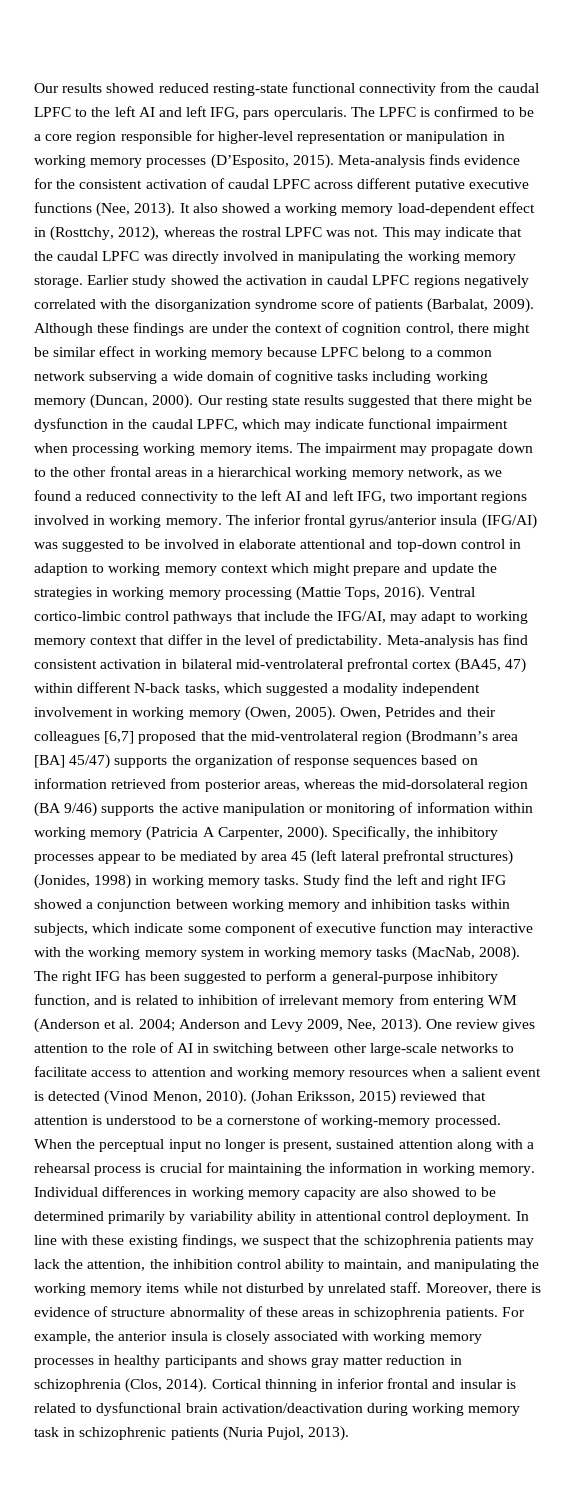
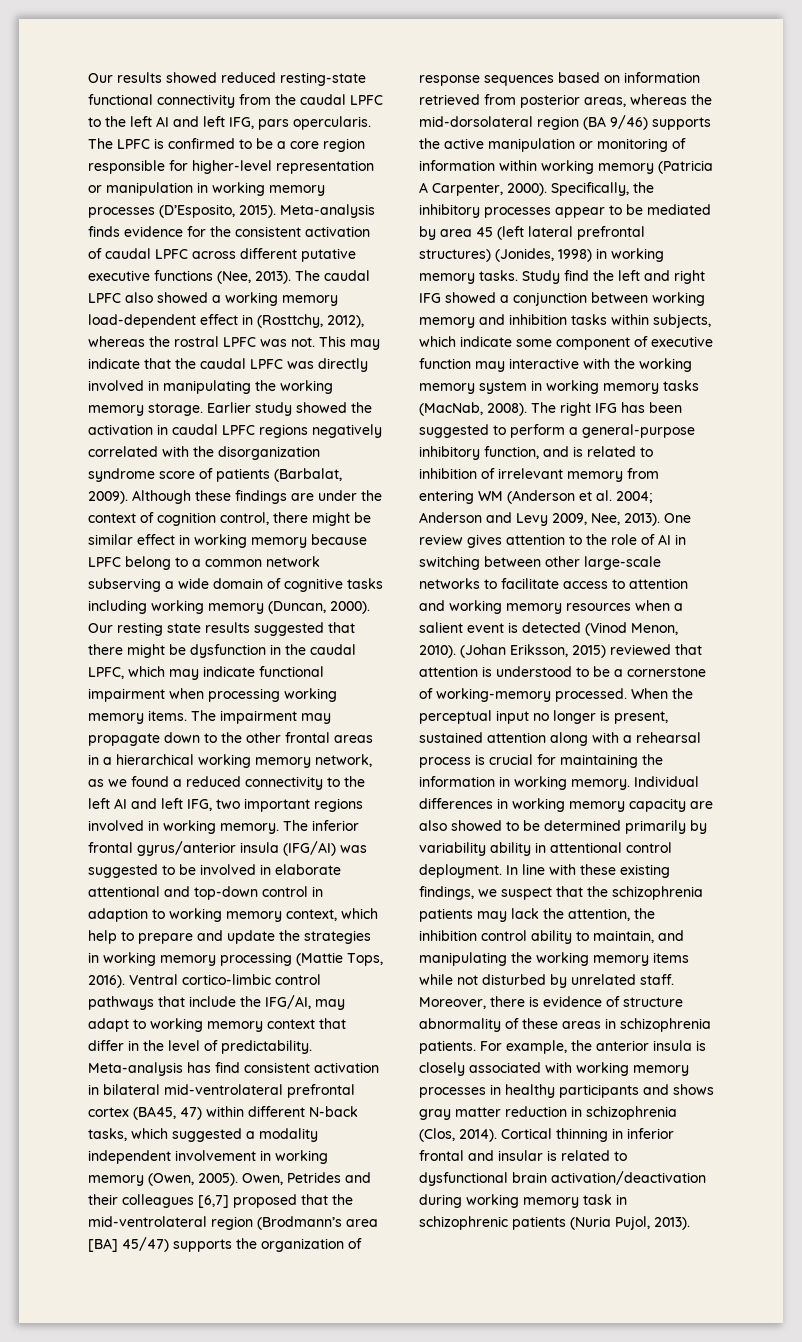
- It also showed a working memory load-dependent effect in (Rosttchy, 2012), whereas the rostral LPFC was not.
+ The caudal LPFC also showed a working memory load-dependent effect in (Rosttchy, 2012), whereas the rostral LPFC was not.
- The inferior frontal gyrus/anterior insula (IFG/AI) was suggested to be involved in elaborate attentional and top-down control in adaption to working memory context which might prepare and update the strategies in working memory processing (Mattie Tops, 2016).
+ The inferior frontal gyrus/anterior insula (IFG/AI) was suggested to be involved in elaborate attentional and top-down control in adaption to working memory context, which help to prepare and update the strategies in working memory processing (Mattie Tops, 2016).

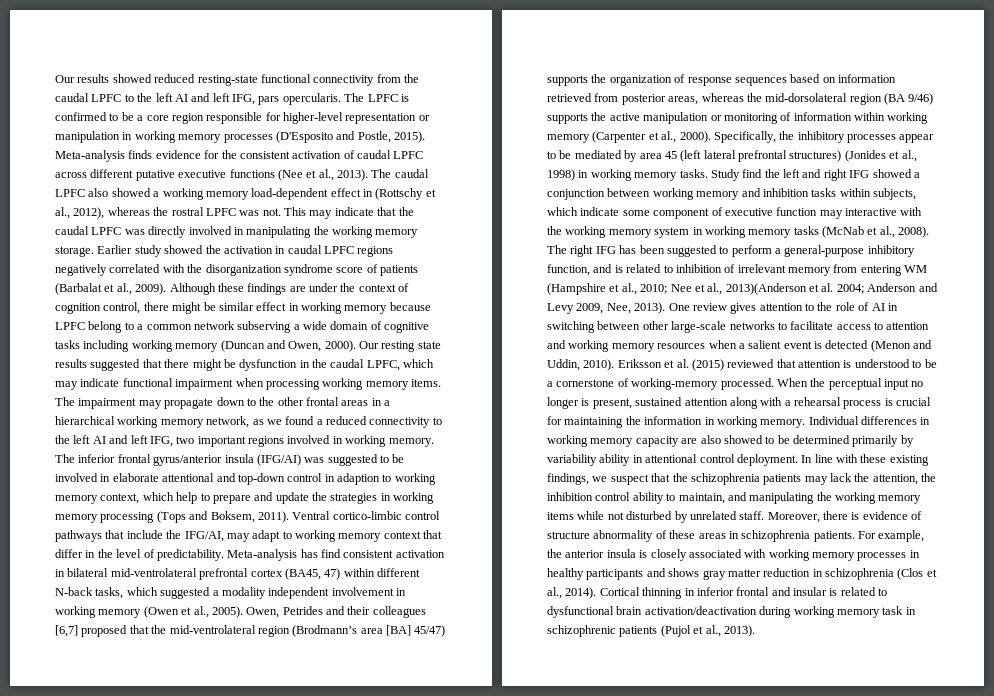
- The LPFC is confirmed to be a core region responsible for higher-level representation or manipulation in working memory processes (D’Esposito, 2015).
+ The LPFC is confirmed to be a core region responsible for higher-level representation or manipulation in working memory processes (D'Esposito and Postle, 2015).
- Meta-analysis finds evidence for the consistent activation of caudal LPFC across different putative executive functions (Nee, 2013).
+ Meta-analysis finds evidence for the consistent activation of caudal LPFC across different putative executive functions (Nee et al., 2013).
- The caudal LPFC also showed a working memory load-dependent effect in (Rosttchy, 2012), whereas the rostral LPFC was not.
+ The caudal LPFC also showed a working memory load-dependent effect in (Rottschy et al., 2012), whereas the rostral LPFC was not.
- Earlier study showed the activation in caudal LPFC regions negatively correlated with the disorganization syndrome score of patients (Barbalat, 2009).
+ Earlier study showed the activation in caudal LPFC regions negatively correlated with the disorganization syndrome score of patients (Barbalat et al., 2009).
- Although these findings are under the context of cognition control, there might be similar effect in working memory because LPFC belong to a common network subserving a wide domain of cognitive tasks including working memory (Duncan, 2000).
+ Although these findings are under the context of cognition control, there might be similar effect in working memory because LPFC belong to a common network subserving a wide domain of cognitive tasks including working memory (Duncan and Owen, 2000).
- The inferior frontal gyrus/anterior insula (IFG/AI) was suggested to be involved in elaborate attentional and top-down control in adaption to working memory context, which help to prepare and update the strategies in working memory processing (Mattie Tops, 2016).
+ The inferior frontal gyrus/anterior insula (IFG/AI) was suggested to be involved in elaborate attentional and top-down control in adaption to working memory context, which help to prepare and update the strategies in working memory processing (Tops and Boksem, 2011).
- Meta-analysis has find consistent activation in bilateral mid-ventrolateral prefrontal cortex (BA45, 47) within different N-back tasks, which suggested a modality independent involvement in working memory (Owen, 2005).
+ Meta-analysis has find consistent activation in bilateral mid-ventrolateral prefrontal cortex (BA45, 47) within different N-back tasks, which suggested a modality independent involvement in working memory (Owen et al., 2005).
- Owen, Petrides and their colleagues [6,7] proposed that the mid-ventrolateral region (Brodmann’s area [BA] 45/47) supports the organization of response sequences based on information retrieved from posterior areas, whereas the mid-dorsolateral region (BA 9/46) supports the active manipulation or monitoring of information within working memory (Patricia A Carpenter, 2000).
+ Owen, Petrides and their colleagues [6,7] proposed that the mid-ventrolateral region (Brodmann’s area [BA] 45/47) supports the organization of response sequences based on information retrieved from posterior areas, whereas the mid-dorsolateral region (BA 9/46) supports the active manipulation or monitoring of information within working memory (Carpenter et al., 2000).
- Specifically, the inhibitory processes appear to be mediated by area 45 (left lateral prefrontal structures) (Jonides, 1998) in working memory tasks.
+ Specifically, the inhibitory processes appear to be mediated by area 45 (left lateral prefrontal structures) (Jonides et al., 1998) in working memory tasks.
- Study find the left and right IFG showed a conjunction between working memory and inhibition tasks within subjects, which indicate some component of executive function may interactive with the working memory system in working memory tasks (MacNab, 2008).
+ Study find the left and right IFG showed a conjunction between working memory and inhibition tasks within subjects, which indicate some component of executive function may interactive with the working memory system in working memory tasks (McNab et al., 2008).
- The right IFG has been suggested to perform a general-purpose inhibitory function, and is related to inhibition of irrelevant memory from entering WM (Anderson et al. 2004; Anderson and Levy 2009, Nee, 2013).
+ The right IFG has been suggested to perform a general-purpose inhibitory function, and is related to inhibition of irrelevant memory from entering WM (Hampshire et al., 2010; Nee et al., 2013)(Anderson et al. 2004; Anderson and Levy 2009, Nee, 2013).
- One review gives attention to the role of AI in switching between other large-scale networks to facilitate access to attention and working memory resources when a salient event is detected (Vinod Menon, 2010). (Johan Eriksson, 2015) reviewed that attention is understood to be a cornerstone of working-memory processed.
+ One review gives attention to the role of AI in switching between other large-scale networks to facilitate access to attention and working memory resources when a salient event is detected (Menon and Uddin, 2010). Eriksson et al. (2015) reviewed that attention is understood to be a cornerstone of working-memory processed.
- For example, the anterior insula is closely associated with working memory processes in healthy participants and shows gray matter reduction in schizophrenia (Clos, 2014).
+ For example, the anterior insula is closely associated with working memory processes in healthy participants and shows gray matter reduction in schizophrenia (Clos et al., 2014).
- Cortical thinning in inferior frontal and insular is related to dysfunctional brain activation/deactivation during working memory task in schizophrenic patients (Nuria Pujol, 2013).
+ Cortical thinning in inferior frontal and insular is related to dysfunctional brain activation/deactivation during working memory task in schizophrenic patients (Pujol et al., 2013).

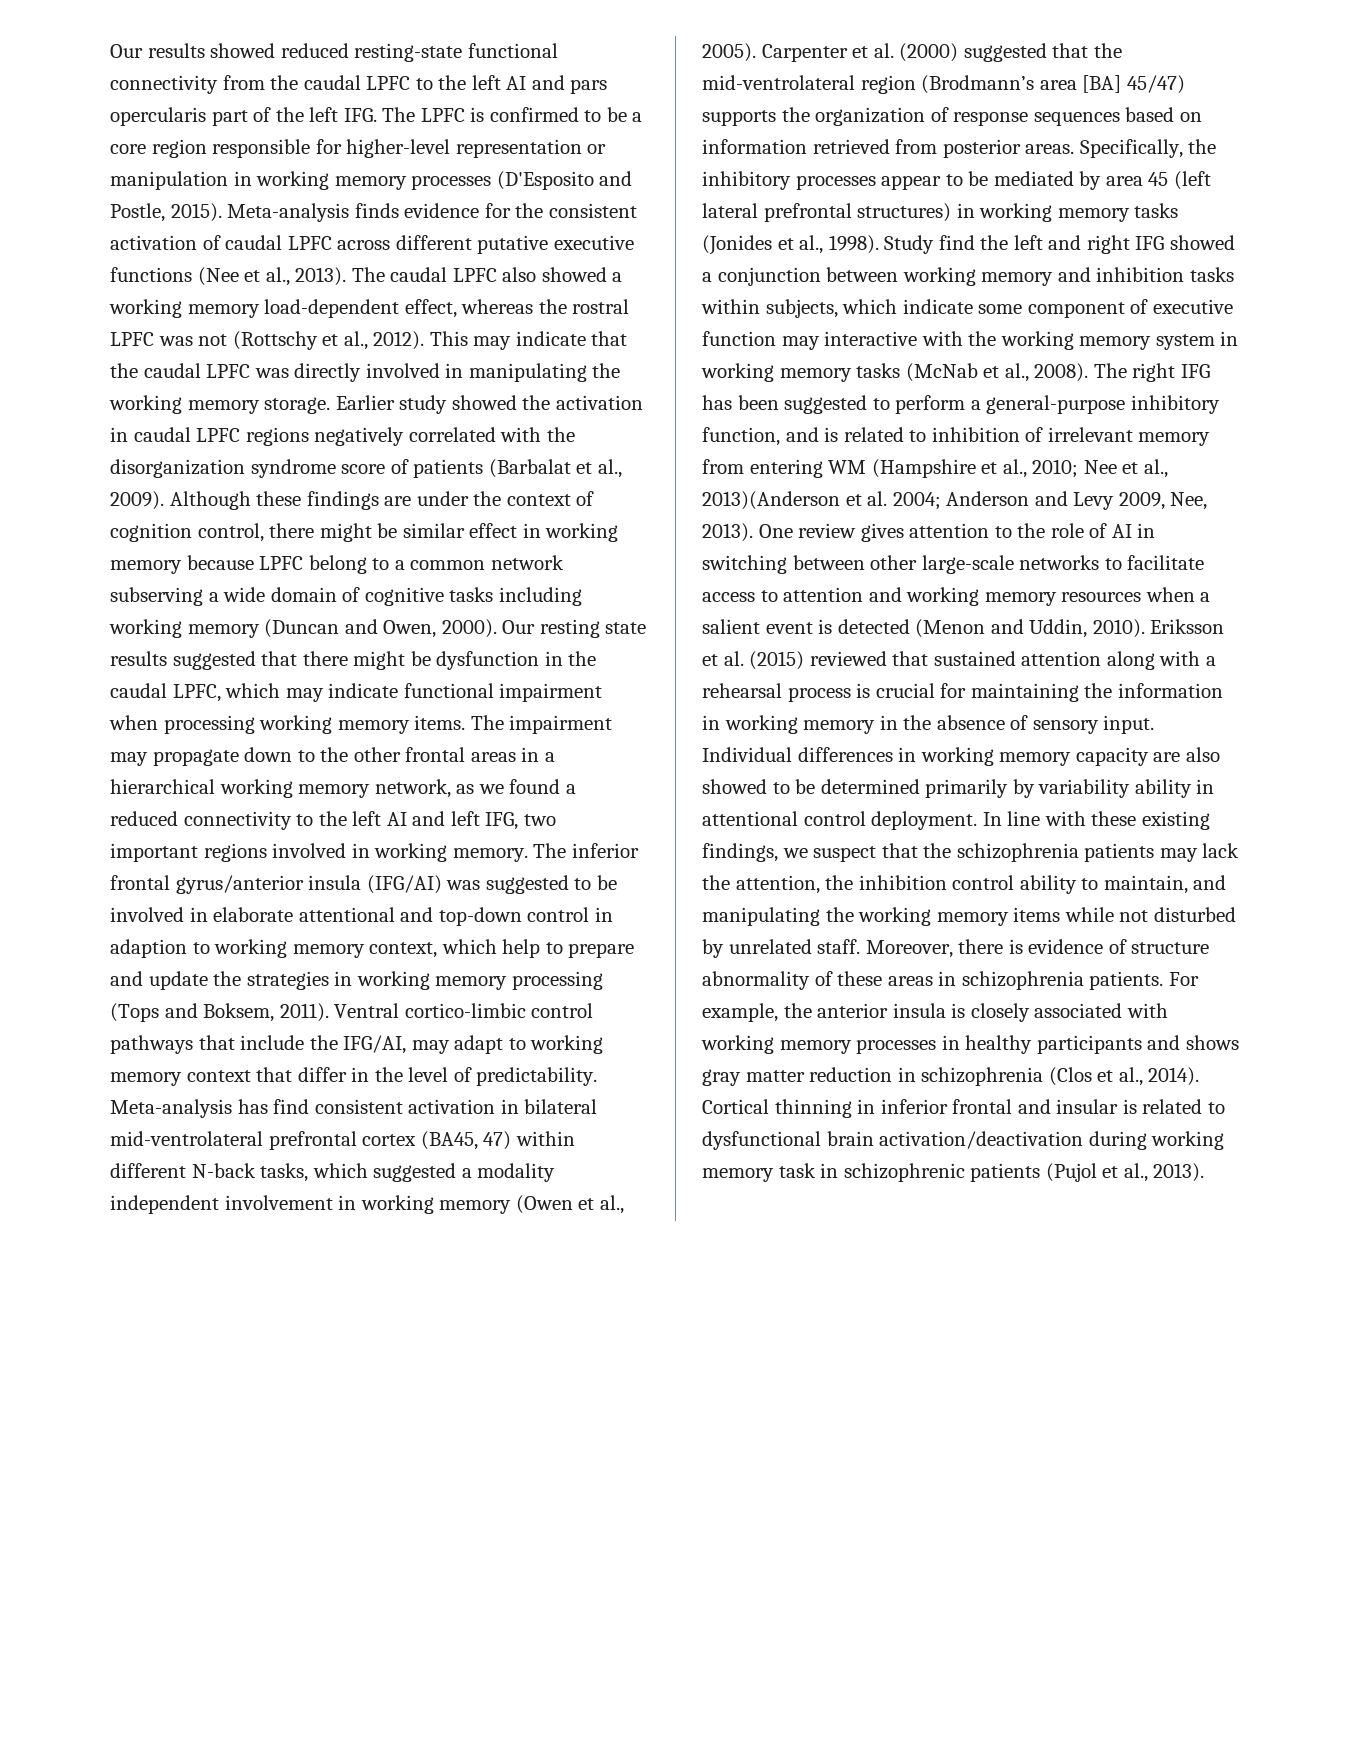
- Our results showed reduced resting-state functional connectivity from the caudal LPFC to the left AI and left IFG, pars opercularis. The LPFC is confirmed to be a core region responsible for higher-level representation or manipulation in working memory processes (D'Esposito and Postle, 2015).
+ Our results showed reduced resting-state functional connectivity from the caudal LPFC to the left AI and pars opercularis part of the left IFG. The LPFC is confirmed to be a core region responsible for higher-level representation or manipulation in working memory processes (D'Esposito and Postle, 2015).
- The caudal LPFC also showed a working memory load-dependent effect in (Rottschy et al., 2012), whereas the rostral LPFC was not.
+ The caudal LPFC also showed a working memory load-dependent effect, whereas the rostral LPFC was not (Rottschy et al., 2012).
- Owen, Petrides and their colleagues [6,7] proposed that the mid-ventrolateral region (Brodmann’s area [BA] 45/47) supports the organization of response sequences based on information retrieved from posterior areas, whereas the mid-dorsolateral region (BA 9/46) supports the active manipulation or monitoring of information within working memory (Carpenter et al., 2000).
+ Carpenter et al. (2000) suggested that the mid-ventrolateral region (Brodmann’s area [BA] 45/47) supports the organization of response sequences based on information retrieved from posterior areas.
- Specifically, the inhibitory processes appear to be mediated by area 45 (left lateral prefrontal structures) (Jonides et al., 1998) in working memory tasks.
+ Specifically, the inhibitory processes appear to be mediated by area 45 (left lateral prefrontal structures) in working memory tasks (Jonides et al., 1998).
- Eriksson et al. (2015) reviewed that attention is understood to be a cornerstone of working-memory processed. When the perceptual input no longer is present, sustained attention along with a rehearsal process is crucial for maintaining the information in working memory.
+ Eriksson et al. (2015) reviewed that sustained attention along with a rehearsal process is crucial for maintaining the information in working memory in the absence of sensory input.

